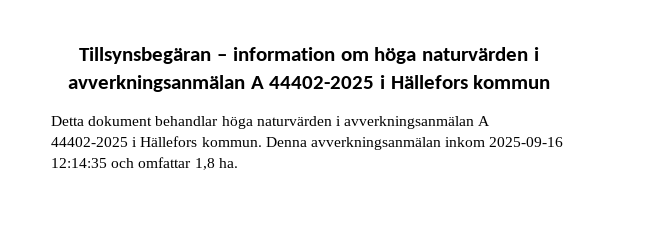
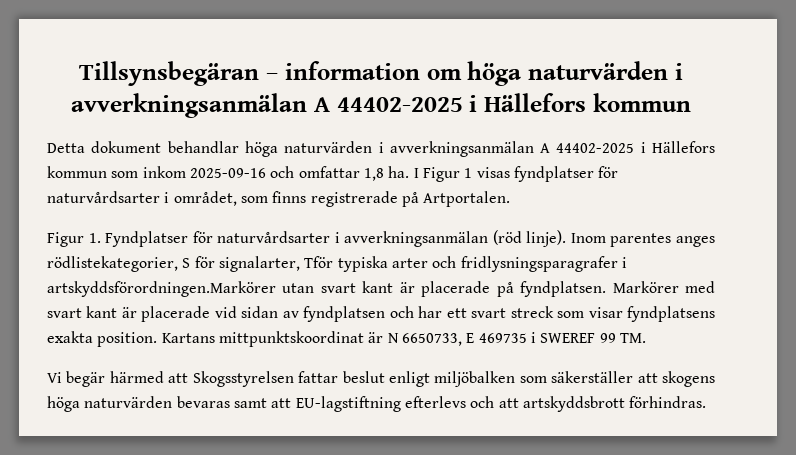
- Detta dokument behandlar höga naturvärden i avverkningsanmälan A 44402-2025 i Hällefors kommun. Denna avverkningsanmälan inkom 2025-09-16 12:14:35 och omfattar 1,8 ha.
+ Detta dokument behandlar höga naturvärden i avverkningsanmälan A 44402-2025 i Hällefors kommun som inkom 2025-09-16 och omfattar 1,8 ha.
+ I Figur 1 visas fyndplatser för naturvårdsarter i området, som finns registrerade på Artportalen.
+ Figur 1. Fyndplatser för naturvårdsarter i avverkningsanmälan (röd linje). Inom parentes anges rödlistekategorier, S för signalarter, Tför typiska arter och fridlysningsparagrafer i artskyddsförordningen.Markörer utan svart kant är placerade på fyndplatsen. Markörer med svart kant är placerade vid sidan av fyndplatsen och har ett svart streck som visar fyndplatsens exakta position. Kartans mittpunktskoordinat är N 6650733, E 469735 i SWEREF 99 TM.
+ Vi begär härmed att Skogsstyrelsen fattar beslut enligt miljöbalken som säkerställer att skogens höga naturvärden bevaras samt att EU-lagstiftning efterlevs och att artskyddsbrott förhindras.

